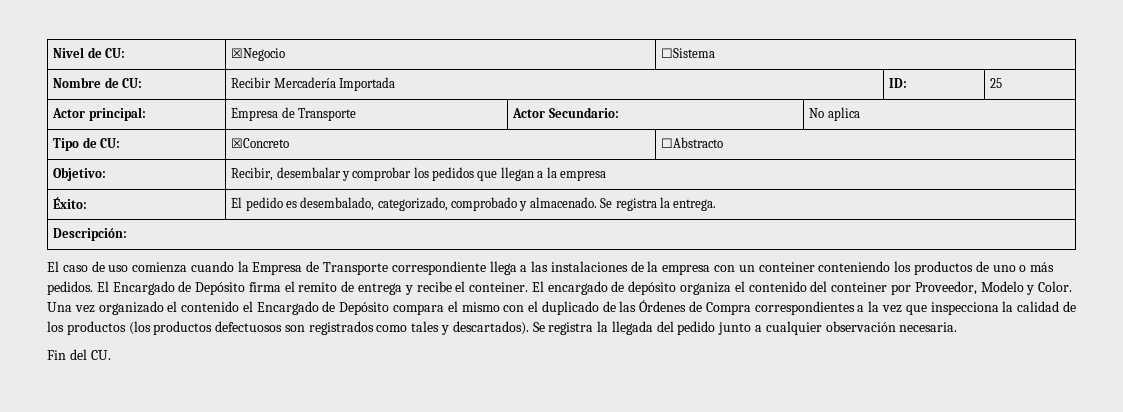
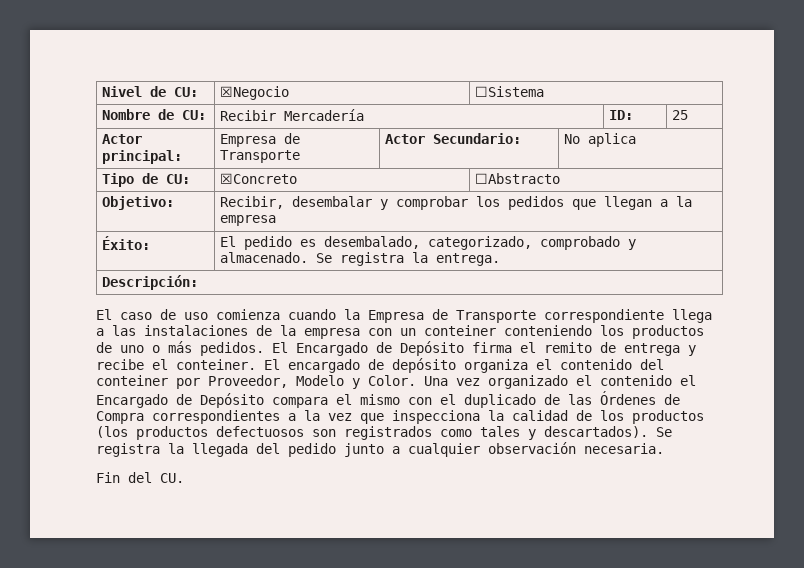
- Nombre de CU: | Recibir Mercadería Importada | ID: | 25
+ Nombre de CU: | Recibir Mercadería | ID: | 25

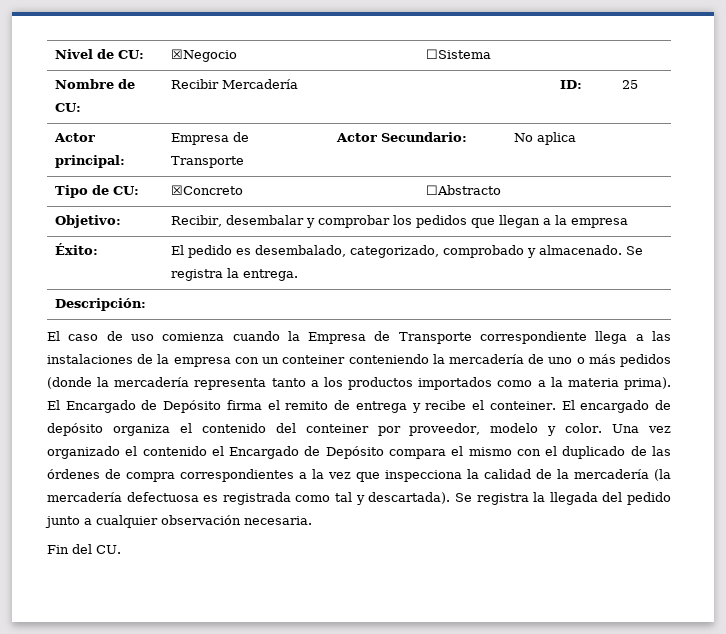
- El caso de uso comienza cuando la Empresa de Transporte correspondiente llega a las instalaciones de la empresa con un conteiner conteniendo los productos de uno o más pedidos.
+ El caso de uso comienza cuando la Empresa de Transporte correspondiente llega a las instalaciones de la empresa con un conteiner conteniendo la mercadería de uno o más pedidos (donde la mercadería representa tanto a los productos importados como a la materia prima).
- El encargado de depósito organiza el contenido del conteiner por Proveedor, Modelo y Color.
+ El encargado de depósito organiza el contenido del conteiner por proveedor, modelo y color.
- Una vez organizado el contenido el Encargado de Depósito compara el mismo con el duplicado de las Órdenes de Compra correspondientes a la vez que inspecciona la calidad de los productos (los productos defectuosos son registrados como tales y descartados).
+ Una vez organizado el contenido el Encargado de Depósito compara el mismo con el duplicado de las órdenes de compra correspondientes a la vez que inspecciona la calidad de la mercadería (la mercadería defectuosa es registrada como tal y descartada).

